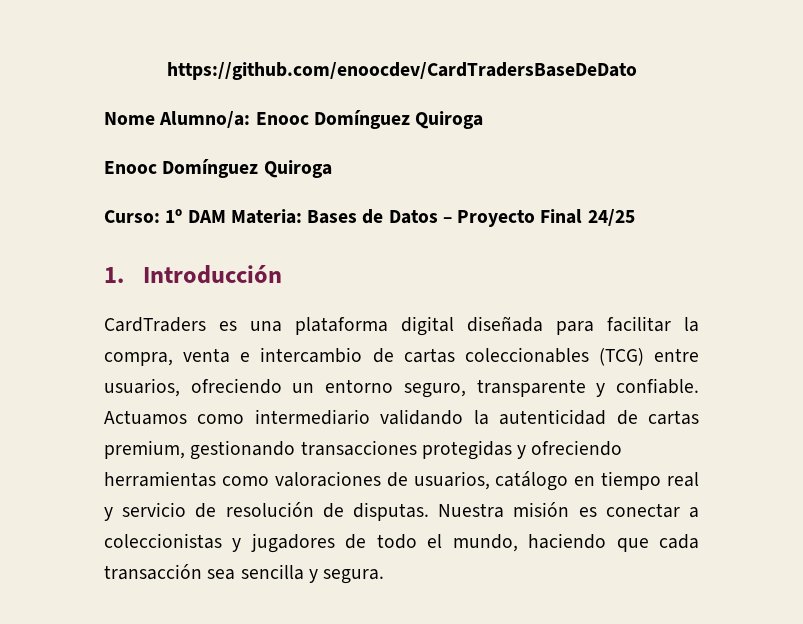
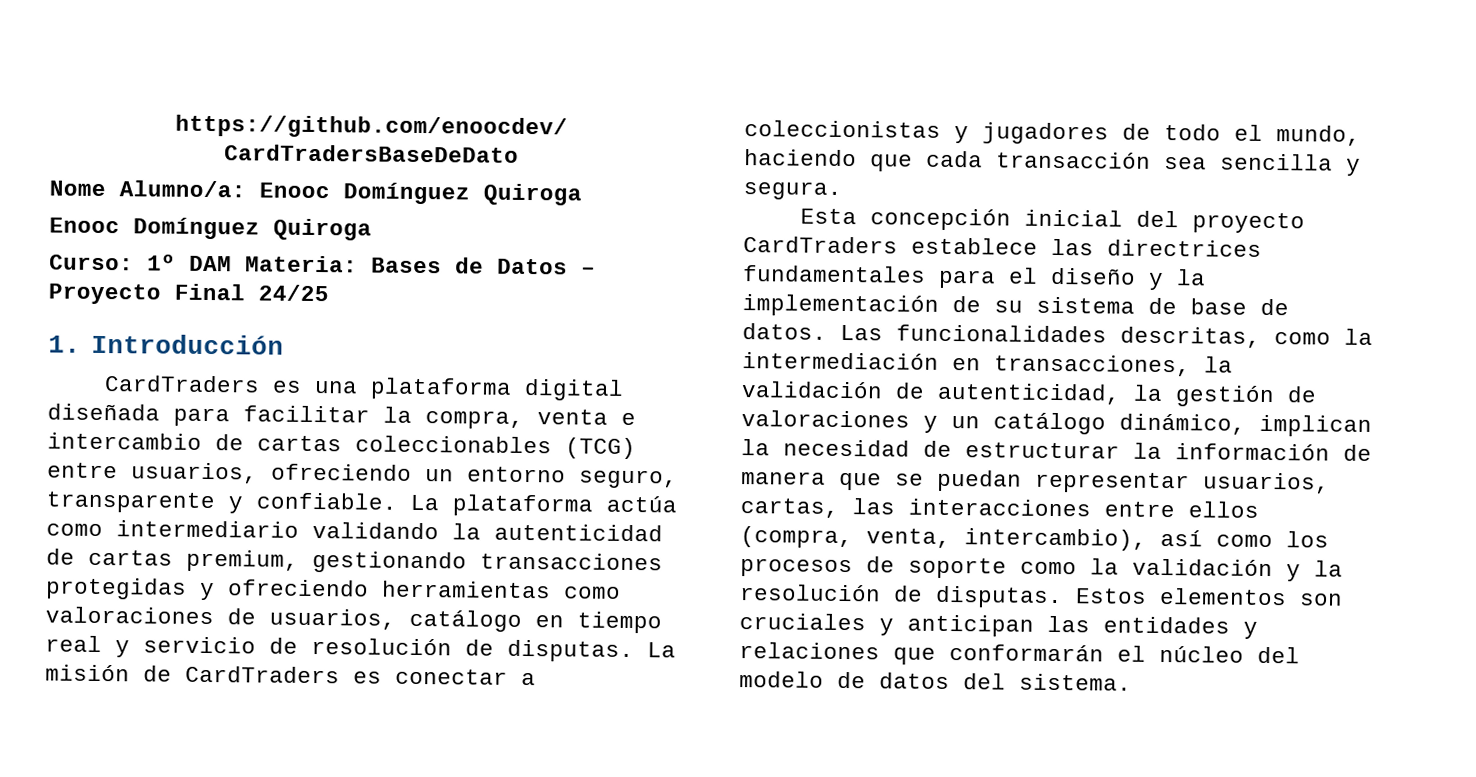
- Actuamos como intermediario validando la autenticidad de cartas premium, gestionando transacciones protegidas y ofreciendo herramientas como valoraciones de usuarios, catálogo en tiempo real y servicio de resolución de disputas.
+ La plataforma actúa como intermediario validando la autenticidad de cartas premium, gestionando transacciones protegidas y ofreciendo herramientas como valoraciones de usuarios, catálogo en tiempo real y servicio de resolución de disputas.
- Nuestra misión es conectar a coleccionistas y jugadores de todo el mundo, haciendo que cada transacción sea sencilla y segura.
+ La misión de CardTraders es conectar a coleccionistas y jugadores de todo el mundo, haciendo que cada transacción sea sencilla y segura.
+ Esta concepción inicial del proyecto CardTraders establece las directrices fundamentales para el diseño y la implementación de su sistema de base de datos. Las funcionalidades descritas, como la intermediación en transacciones, la validación de autenticidad, la gestión de valoraciones y un catálogo dinámico, implican la necesidad de estructurar la información de manera que se puedan representar usuarios, cartas, las interacciones entre ellos (compra, venta, intercambio), así como los procesos de soporte como la validación y la resolución de disputas. Estos elementos son cruciales y anticipan las entidades y relaciones que conformarán el núcleo del modelo de datos del sistema.

